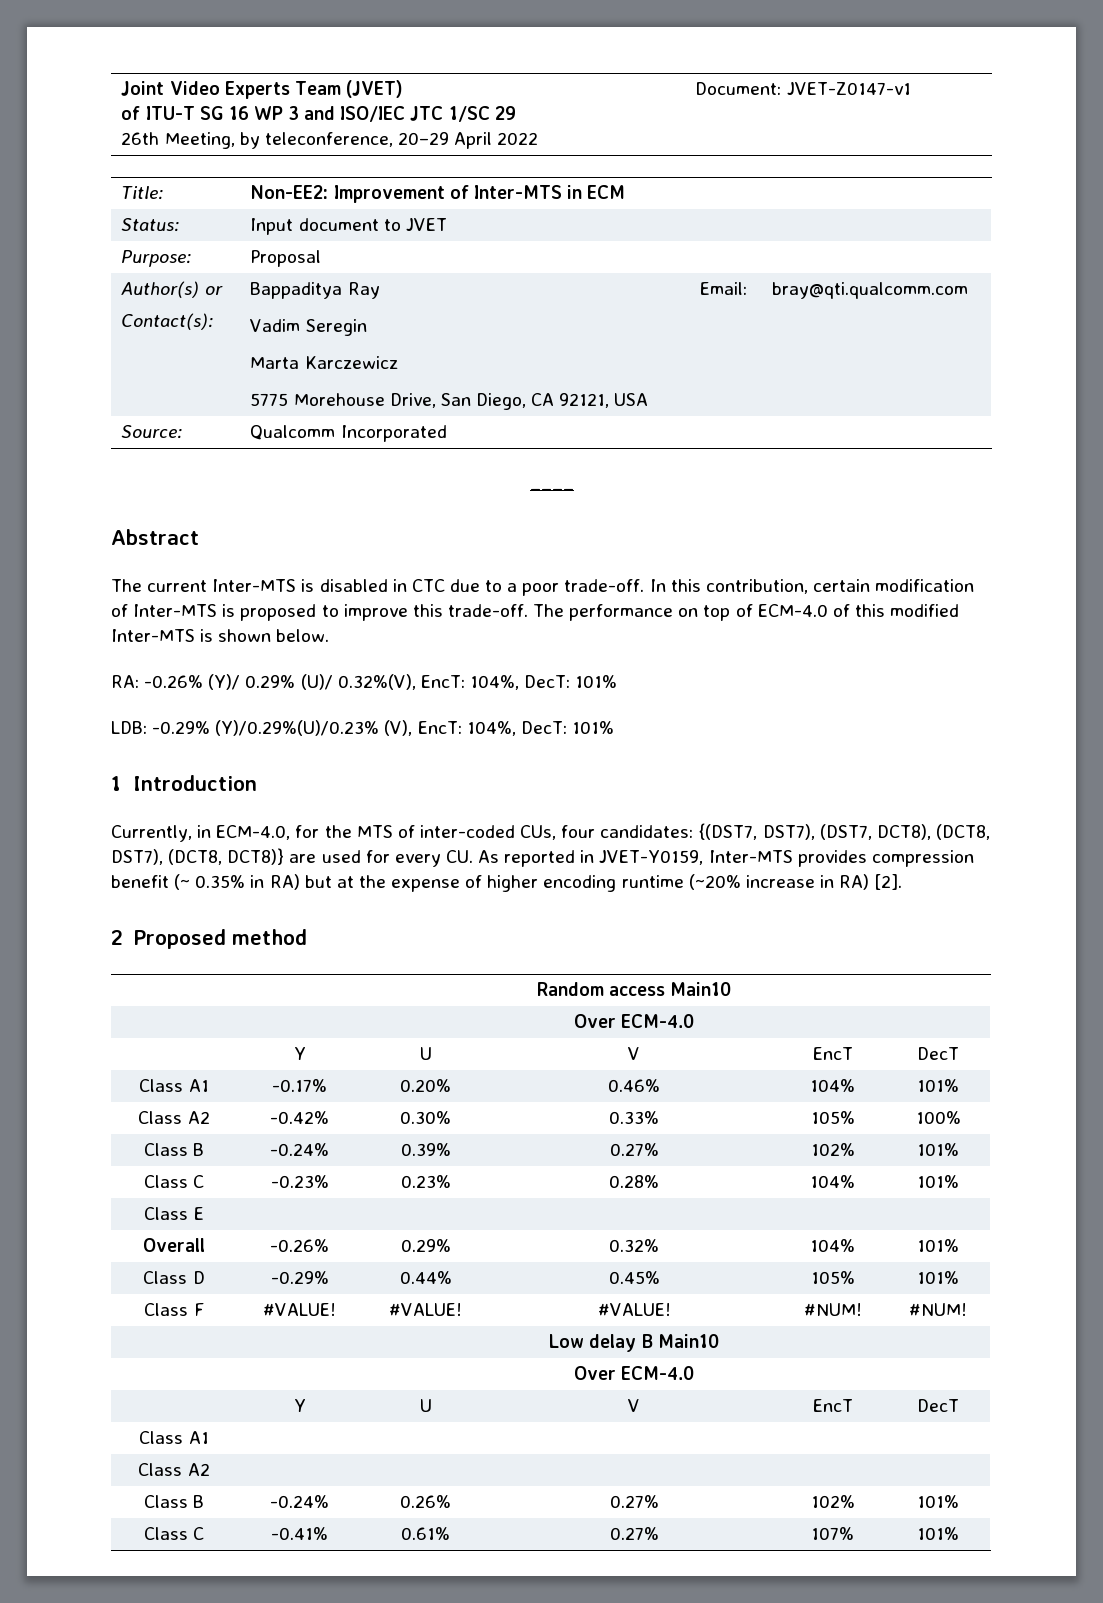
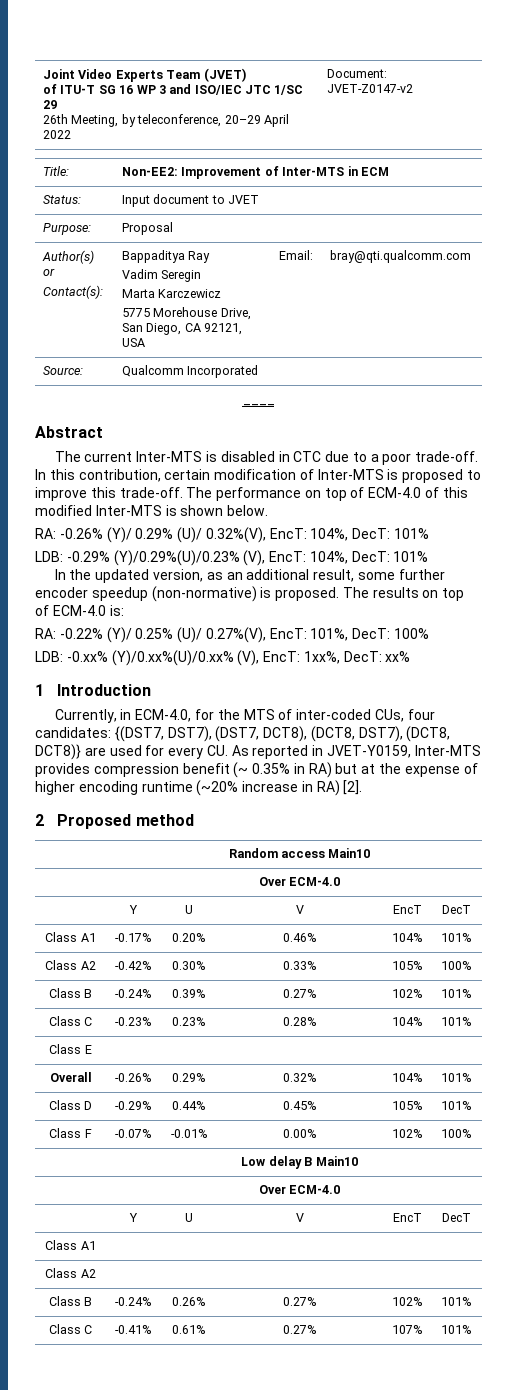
  Joint Video Experts Team (JVET)
  of ITU-T SG 16 WP 3 and ISO/IEC JTC 1/SC 29
- 26th Meeting, by teleconference, 20–29 April 2022 | Document: JVET-Z0147-v1
+ 26th Meeting, by teleconference, 20–29 April 2022 | Document: JVET-Z0147-v2
+ In the updated version, as an additional result, some further encoder speedup (non-normative) is proposed. The results on top of ECM-4.0 is:
+ RA: -0.22% (Y)/ 0.25% (U)/ 0.27%(V), EncT: 101%, DecT: 100%
+ LDB: -0.xx% (Y)/0.xx%(U)/0.xx% (V), EncT: 1xx%, DecT: xx%
- Class F | #VALUE! | #VALUE! | #VALUE! | #NUM! | #NUM!
+ Class F | -0.07% | -0.01% | 0.00% | 102% | 100%

